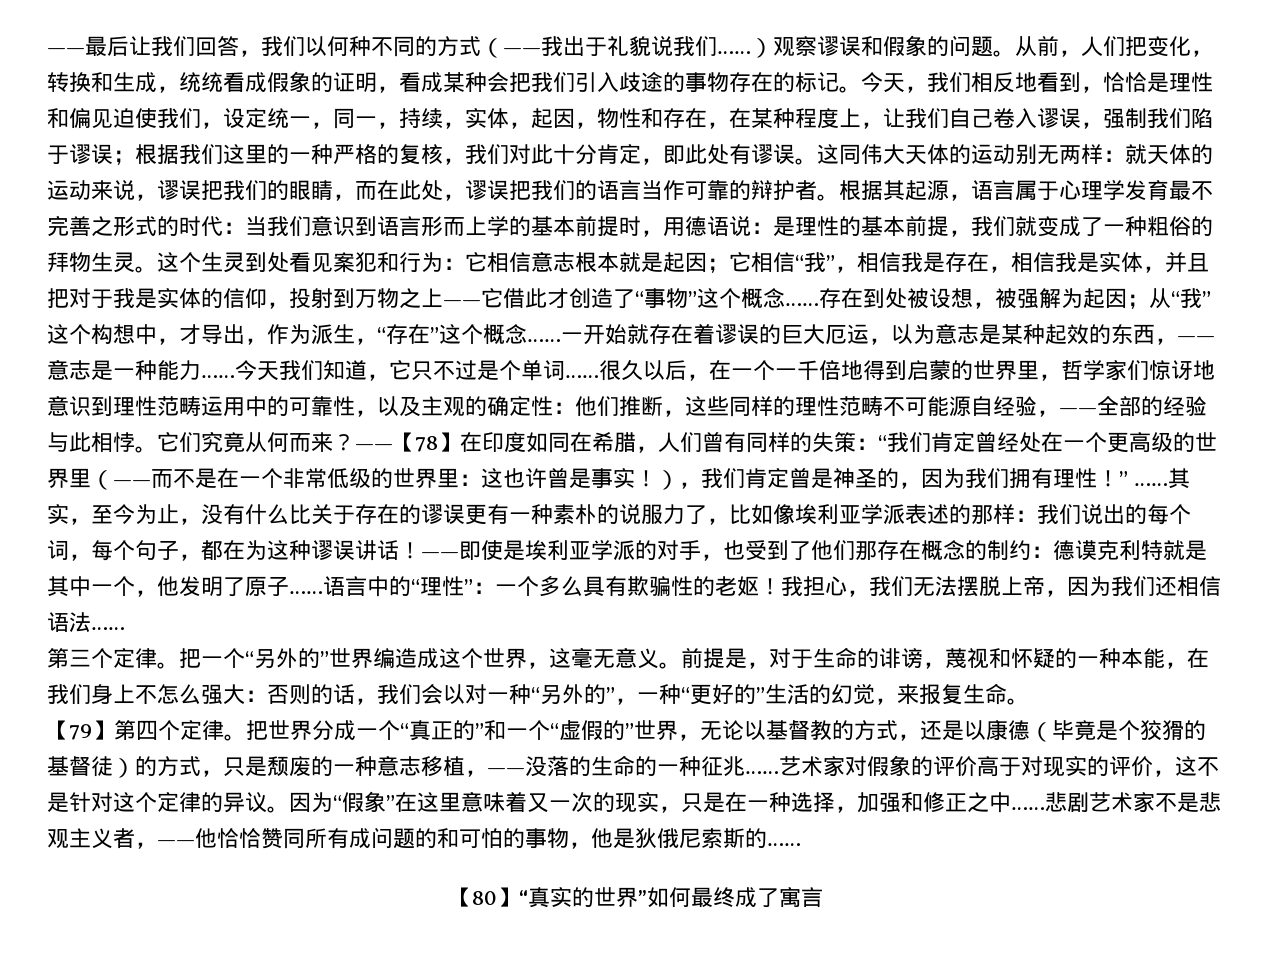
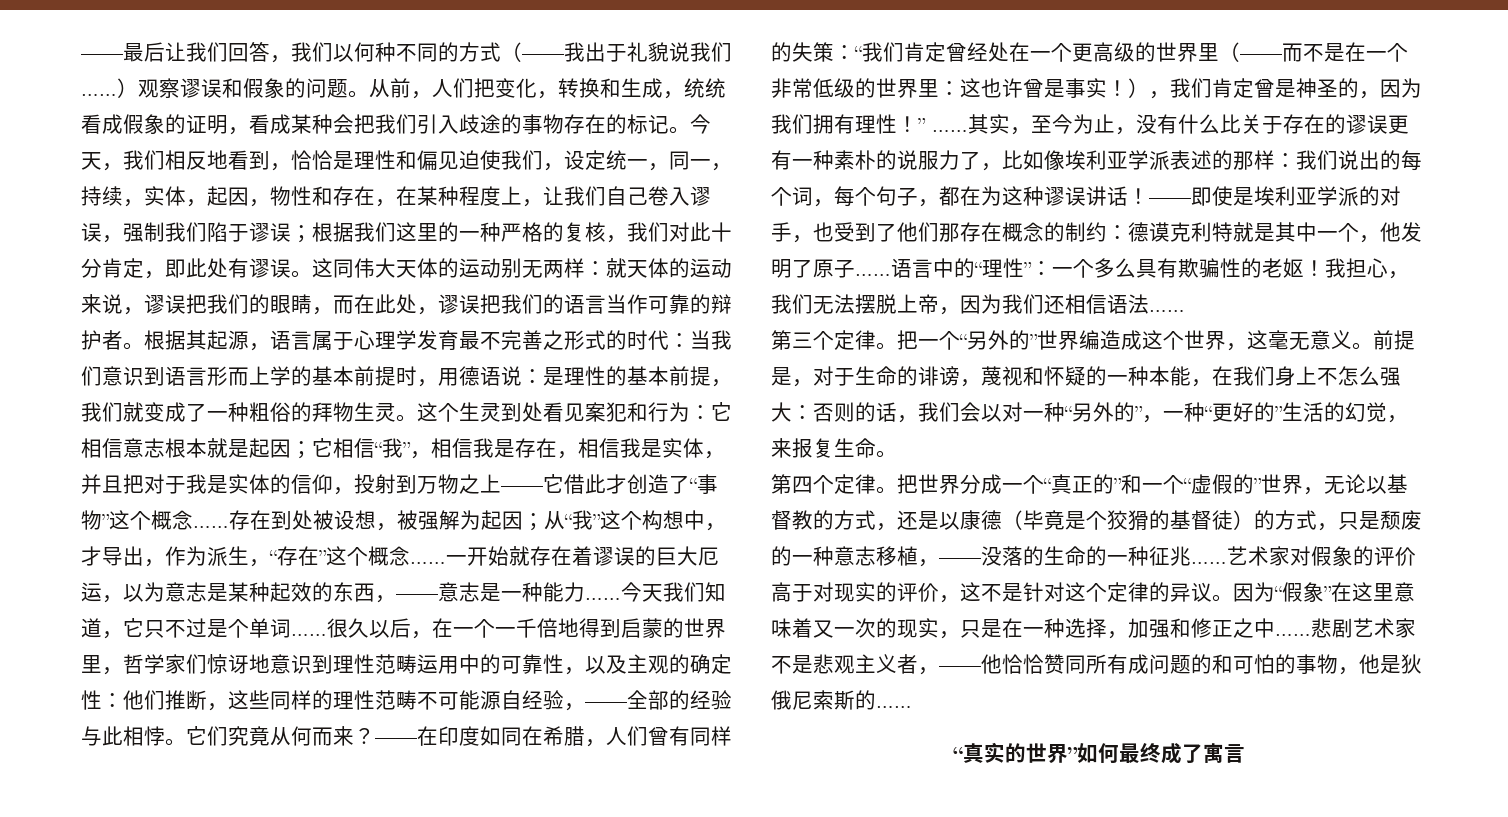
- ——【78】在印度如同在希腊，人们曾有同样的失策：“我们肯定曾经处在一个更高级的世界里（——而不是在一个非常低级的世界里：这也许曾是事实！），我们肯定曾是神圣的，因为我们拥有理性！” ……
+ ——在印度如同在希腊，人们曾有同样的失策：“我们肯定曾经处在一个更高级的世界里（——而不是在一个非常低级的世界里：这也许曾是事实！），我们肯定曾是神圣的，因为我们拥有理性！” ……
- 【79】第四个定律。
+ 第四个定律。
- 【80】“真实的世界”如何最终成了寓言
+ “真实的世界”如何最终成了寓言

